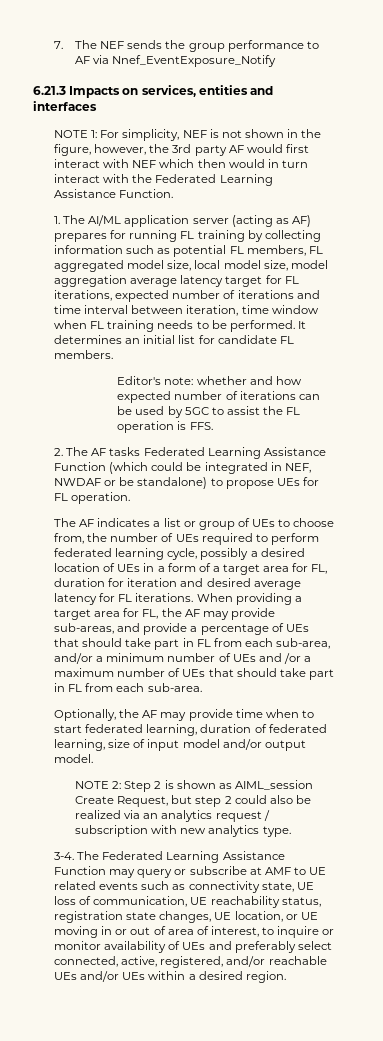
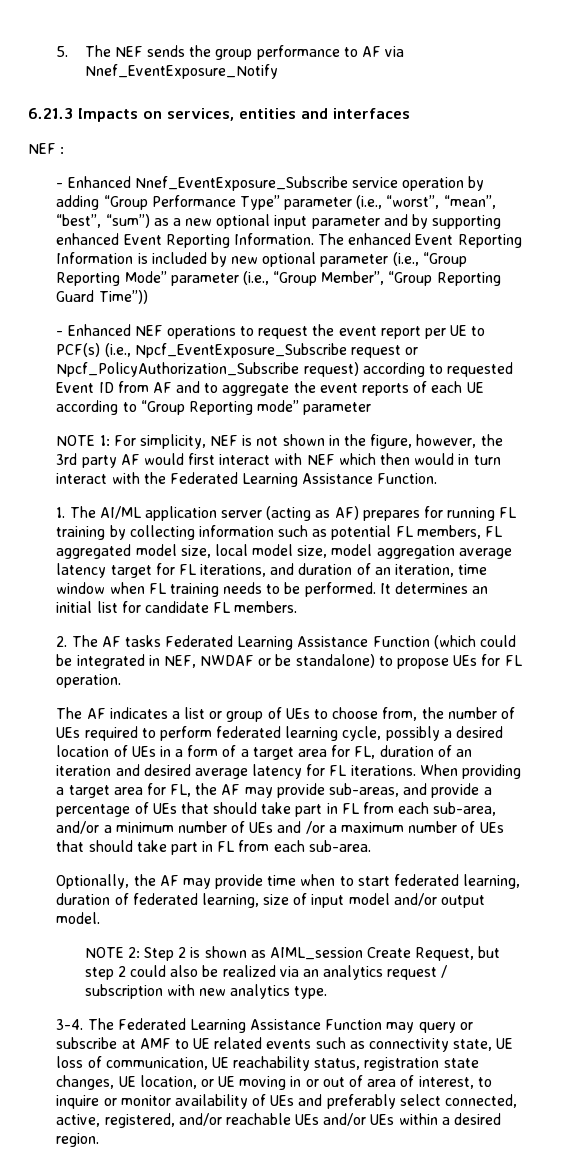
- 7. The NEF sends the group performance to AF via Nnef_EventExposure_Notify
+ 5. The NEF sends the group performance to AF via Nnef_EventExposure_Notify
+ NEF :
+ - Enhanced Nnef_EventExposure_Subscribe service operation by adding “Group Performance Type” parameter (i.e., “worst”, “mean”, “best”, “sum”) as a new optional input parameter and by supporting enhanced Event Reporting Information. The enhanced Event Reporting Information is included by new optional parameter (i.e., “Group Reporting Mode” parameter (i.e., “Group Member”, “Group Reporting Guard Time”))
+ - Enhanced NEF operations to request the event report per UE to PCF(s) (i.e., Npcf_EventExposure_Subscribe request or Npcf_PolicyAuthorization_Subscribe request) according to requested Event ID from AF and to aggregate the event reports of each UE according to “Group Reporting mode” parameter
- 1. The AI/ML application server (acting as AF) prepares for running FL training by collecting information such as potential FL members, FL aggregated model size, local model size, model aggregation average latency target for FL iterations, expected number of iterations and time interval between iteration, time window when FL training needs to be performed.
+ 1. The AI/ML application server (acting as AF) prepares for running FL training by collecting information such as potential FL members, FL aggregated model size, local model size, model aggregation average latency target for FL iterations, and duration of an iteration, time window when FL training needs to be performed.
- Editor's note: whether and how expected number of iterations can be used by 5GC to assist the FL operation is FFS.
- The AF indicates a list or group of UEs to choose from, the number of UEs required to perform federated learning cycle, possibly a desired location of UEs in a form of a target area for FL, duration for iteration and desired average latency for FL iterations.
+ The AF indicates a list or group of UEs to choose from, the number of UEs required to perform federated learning cycle, possibly a desired location of UEs in a form of a target area for FL, duration of an iteration and desired average latency for FL iterations.

